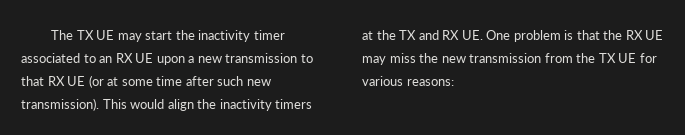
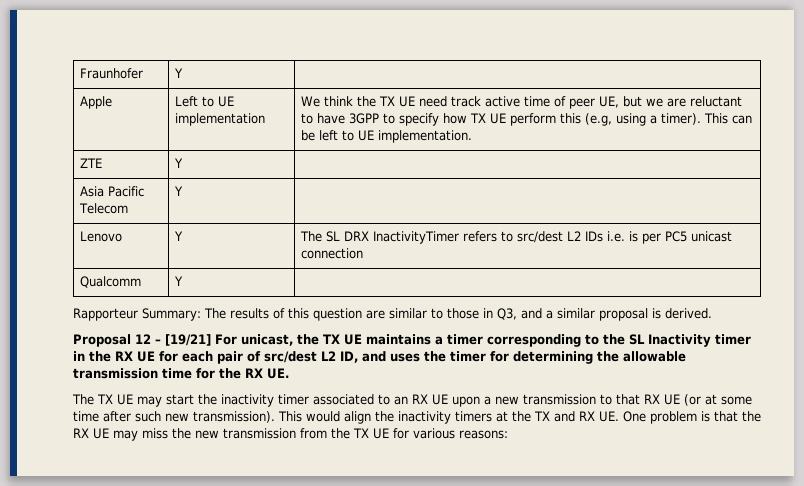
+ Fraunhofer | Y |
+ Apple | Left to UE implementation | We think the TX UE need track active time of peer UE, but we are reluctant to have 3GPP to specify how TX UE perform this (e.g, using a timer). This can be left to UE implementation.
+ ZTE | Y |
+ Asia Pacific Telecom | Y |
+ Lenovo | Y | The SL DRX InactivityTimer refers to src/dest L2 IDs i.e. is per PC5 unicast connection
+ Qualcomm | Y |
+ Rapporteur Summary: The results of this question are similar to those in Q3, and a similar proposal is derived.
+ Proposal 12 – [19/21] For unicast, the TX UE maintains a timer corresponding to the SL Inactivity timer in the RX UE for each pair of src/dest L2 ID, and uses the timer for determining the allowable transmission time for the RX UE.

